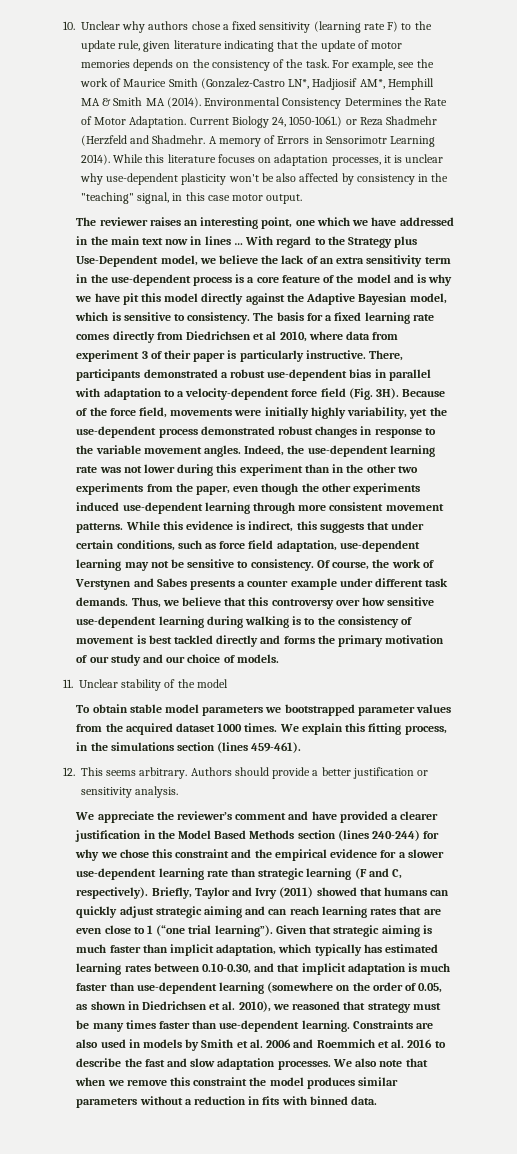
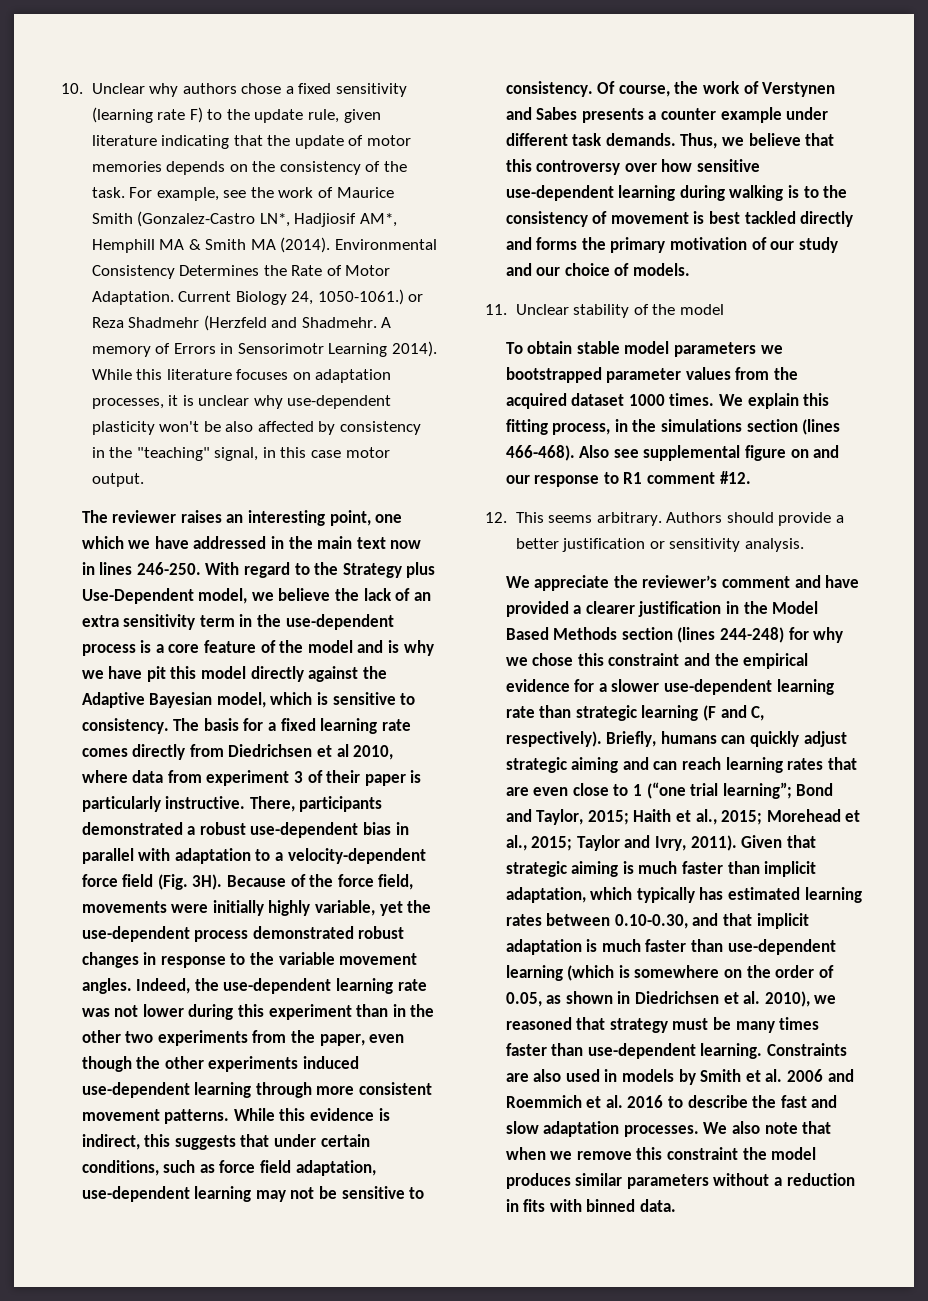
- The reviewer raises an interesting point, one which we have addressed in the main text now in lines …
+ The reviewer raises an interesting point, one which we have addressed in the main text now in lines 246-250.
- Because of the force field, movements were initially highly variability, yet the use-dependent process demonstrated robust changes in response to the variable movement angles.
+ Because of the force field, movements were initially highly variable, yet the use-dependent process demonstrated robust changes in response to the variable movement angles.
- We explain this fitting process, in the simulations section (lines 459-461).
+ We explain this fitting process, in the simulations section (lines 466-468). Also see supplemental figure on and our response to R1 comment #12.
- We appreciate the reviewer’s comment and have provided a clearer justification in the Model Based Methods section (lines 240-244) for why we chose this constraint and the empirical evidence for a slower use-dependent learning rate than strategic learning (F and C, respectively).
+ We appreciate the reviewer’s comment and have provided a clearer justification in the Model Based Methods section (lines 244-248) for why we chose this constraint and the empirical evidence for a slower use-dependent learning rate than strategic learning (F and C, respectively).
- Briefly, Taylor and Ivry (2011) showed that humans can quickly adjust strategic aiming and can reach learning rates that are even close to 1 (“one trial learning”).
+ Briefly, humans can quickly adjust strategic aiming and can reach learning rates that are even close to 1 (“one trial learning”; Bond and Taylor, 2015; Haith et al., 2015; Morehead et al., 2015; Taylor and Ivry, 2011).
- Given that strategic aiming is much faster than implicit adaptation, which typically has estimated learning rates between 0.10-0.30, and that implicit adaptation is much faster than use-dependent learning (somewhere on the order of 0.05, as shown in Diedrichsen et al. 2010), we reasoned that strategy must be many times faster than use-dependent learning.
+ Given that strategic aiming is much faster than implicit adaptation, which typically has estimated learning rates between 0.10-0.30, and that implicit adaptation is much faster than use-dependent learning (which is somewhere on the order of 0.05, as shown in Diedrichsen et al. 2010), we reasoned that strategy must be many times faster than use-dependent learning.

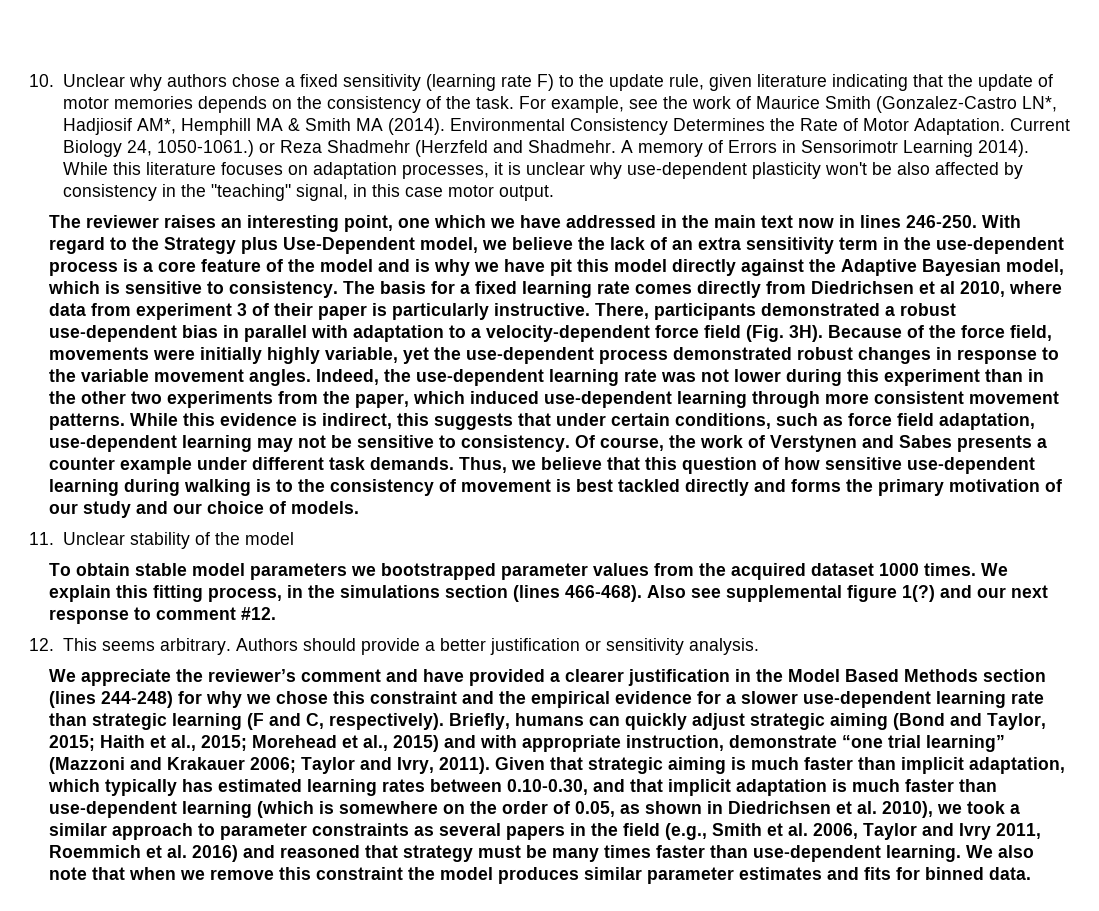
- Indeed, the use-dependent learning rate was not lower during this experiment than in the other two experiments from the paper, even though the other experiments induced use-dependent learning through more consistent movement patterns.
+ Indeed, the use-dependent learning rate was not lower during this experiment than in the other two experiments from the paper, which induced use-dependent learning through more consistent movement patterns.
- Thus, we believe that this controversy over how sensitive use-dependent learning during walking is to the consistency of movement is best tackled directly and forms the primary motivation of our study and our choice of models.
+ Thus, we believe that this question of how sensitive use-dependent learning during walking is to the consistency of movement is best tackled directly and forms the primary motivation of our study and our choice of models.
- Also see supplemental figure on and our response to R1 comment #12.
+ Also see supplemental figure 1(?) and our next response to comment #12.
- Briefly, humans can quickly adjust strategic aiming and can reach learning rates that are even close to 1 (“one trial learning”; Bond and Taylor, 2015; Haith et al., 2015; Morehead et al., 2015; Taylor and Ivry, 2011).
+ Briefly, humans can quickly adjust strategic aiming (Bond and Taylor, 2015; Haith et al., 2015; Morehead et al., 2015) and with appropriate instruction, demonstrate “one trial learning” (Mazzoni and Krakauer 2006; Taylor and Ivry, 2011).
- Given that strategic aiming is much faster than implicit adaptation, which typically has estimated learning rates between 0.10-0.30, and that implicit adaptation is much faster than use-dependent learning (which is somewhere on the order of 0.05, as shown in Diedrichsen et al. 2010), we reasoned that strategy must be many times faster than use-dependent learning.
+ Given that strategic aiming is much faster than implicit adaptation, which typically has estimated learning rates between 0.10-0.30, and that implicit adaptation is much faster than use-dependent learning (which is somewhere on the order of 0.05, as shown in Diedrichsen et al. 2010), we took a similar approach to parameter constraints as several papers in the field (e.g., Smith et al. 2006, Taylor and Ivry 2011, Roemmich et al. 2016) and reasoned that strategy must be many times faster than use-dependent learning.
- Constraints are also used in models by Smith et al. 2006 and Roemmich et al. 2016 to describe the fast and slow adaptation processes.
- We also note that when we remove this constraint the model produces similar parameters without a reduction in fits with binned data.
+ We also note that when we remove this constraint the model produces similar parameter estimates and fits for binned data.

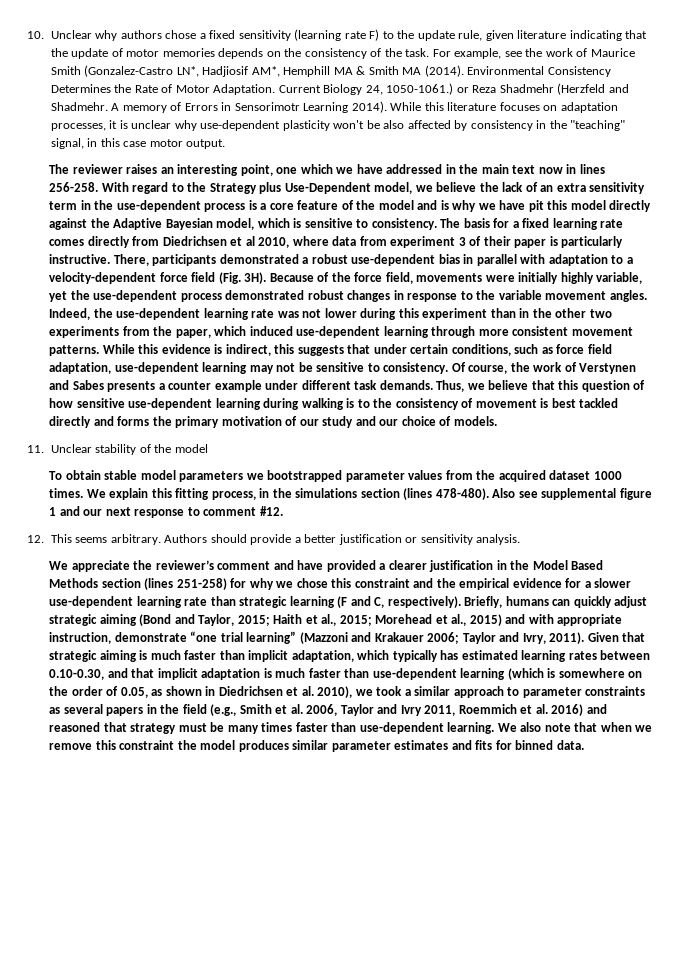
- The reviewer raises an interesting point, one which we have addressed in the main text now in lines 246-250.
+ The reviewer raises an interesting point, one which we have addressed in the main text now in lines 256-258.
- We explain this fitting process, in the simulations section (lines 466-468).
+ We explain this fitting process, in the simulations section (lines 478-480).
- Also see supplemental figure 1(?) and our next response to comment #12.
+ Also see supplemental figure 1 and our next response to comment #12.
- We appreciate the reviewer’s comment and have provided a clearer justification in the Model Based Methods section (lines 244-248) for why we chose this constraint and the empirical evidence for a slower use-dependent learning rate than strategic learning (F and C, respectively).
+ We appreciate the reviewer’s comment and have provided a clearer justification in the Model Based Methods section (lines 251-258) for why we chose this constraint and the empirical evidence for a slower use-dependent learning rate than strategic learning (F and C, respectively).

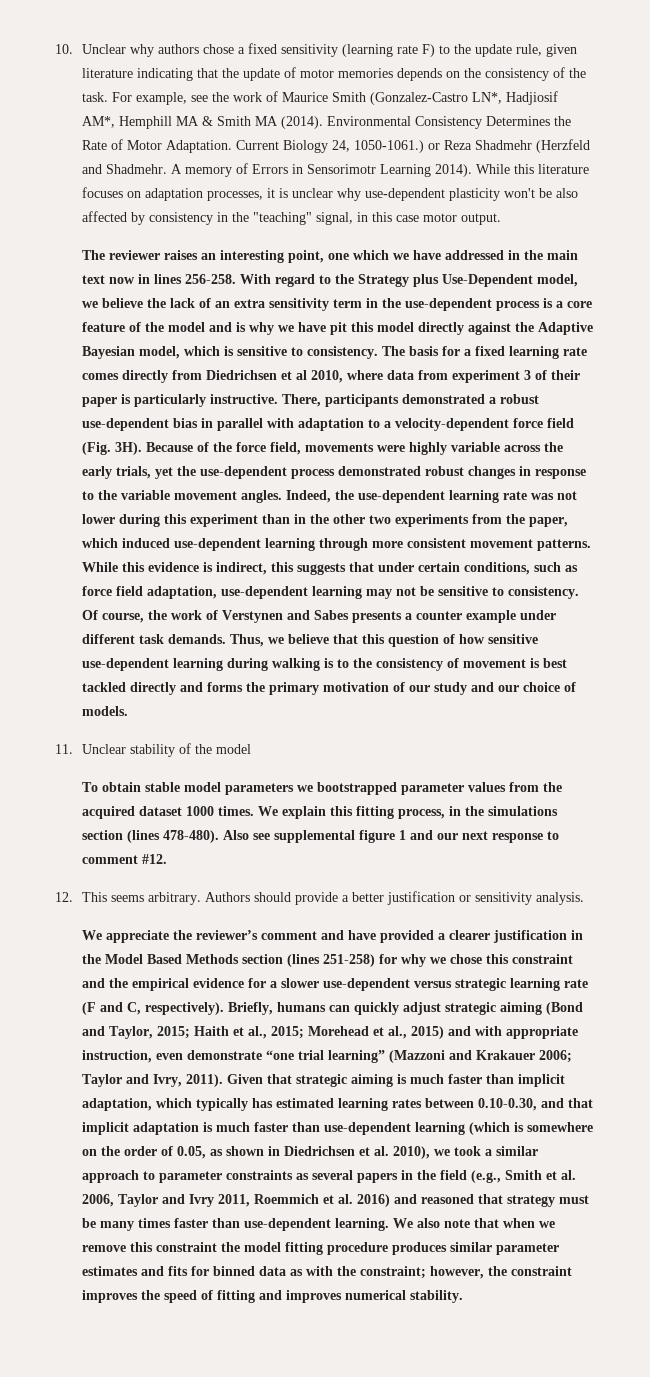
- Because of the force field, movements were initially highly variable, yet the use-dependent process demonstrated robust changes in response to the variable movement angles.
+ Because of the force field, movements were highly variable across the early trials, yet the use-dependent process demonstrated robust changes in response to the variable movement angles.
- We appreciate the reviewer’s comment and have provided a clearer justification in the Model Based Methods section (lines 251-258) for why we chose this constraint and the empirical evidence for a slower use-dependent learning rate than strategic learning (F and C, respectively).
+ We appreciate the reviewer’s comment and have provided a clearer justification in the Model Based Methods section (lines 251-258) for why we chose this constraint and the empirical evidence for a slower use-dependent versus strategic learning rate (F and C, respectively).
- Briefly, humans can quickly adjust strategic aiming (Bond and Taylor, 2015; Haith et al., 2015; Morehead et al., 2015) and with appropriate instruction, demonstrate “one trial learning” (Mazzoni and Krakauer 2006; Taylor and Ivry, 2011).
+ Briefly, humans can quickly adjust strategic aiming (Bond and Taylor, 2015; Haith et al., 2015; Morehead et al., 2015) and with appropriate instruction, even demonstrate “one trial learning” (Mazzoni and Krakauer 2006; Taylor and Ivry, 2011).
- We also note that when we remove this constraint the model produces similar parameter estimates and fits for binned data.
+ We also note that when we remove this constraint the model fitting procedure produces similar parameter estimates and fits for binned data as with the constraint; however, the constraint improves the speed of fitting and improves numerical stability.

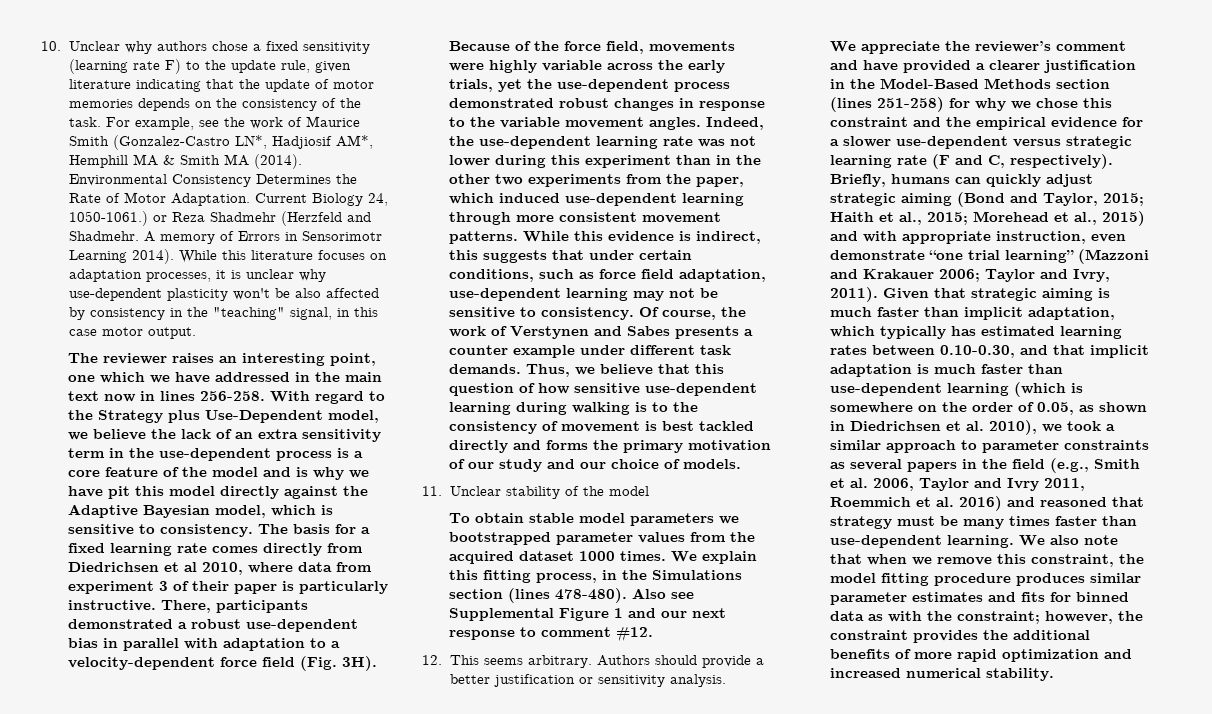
- We explain this fitting process, in the simulations section (lines 478-480).
+ We explain this fitting process, in the Simulations section (lines 478-480).
- Also see supplemental figure 1 and our next response to comment #12.
+ Also see Supplemental Figure 1 and our next response to comment #12.
- We appreciate the reviewer’s comment and have provided a clearer justification in the Model Based Methods section (lines 251-258) for why we chose this constraint and the empirical evidence for a slower use-dependent versus strategic learning rate (F and C, respectively).
+ We appreciate the reviewer’s comment and have provided a clearer justification in the Model-Based Methods section (lines 251-258) for why we chose this constraint and the empirical evidence for a slower use-dependent versus strategic learning rate (F and C, respectively).
- We also note that when we remove this constraint the model fitting procedure produces similar parameter estimates and fits for binned data as with the constraint; however, the constraint improves the speed of fitting and improves numerical stability.
+ We also note that when we remove this constraint, the model fitting procedure produces similar parameter estimates and fits for binned data as with the constraint; however, the constraint provides the additional benefits of more rapid optimization and increased numerical stability.

